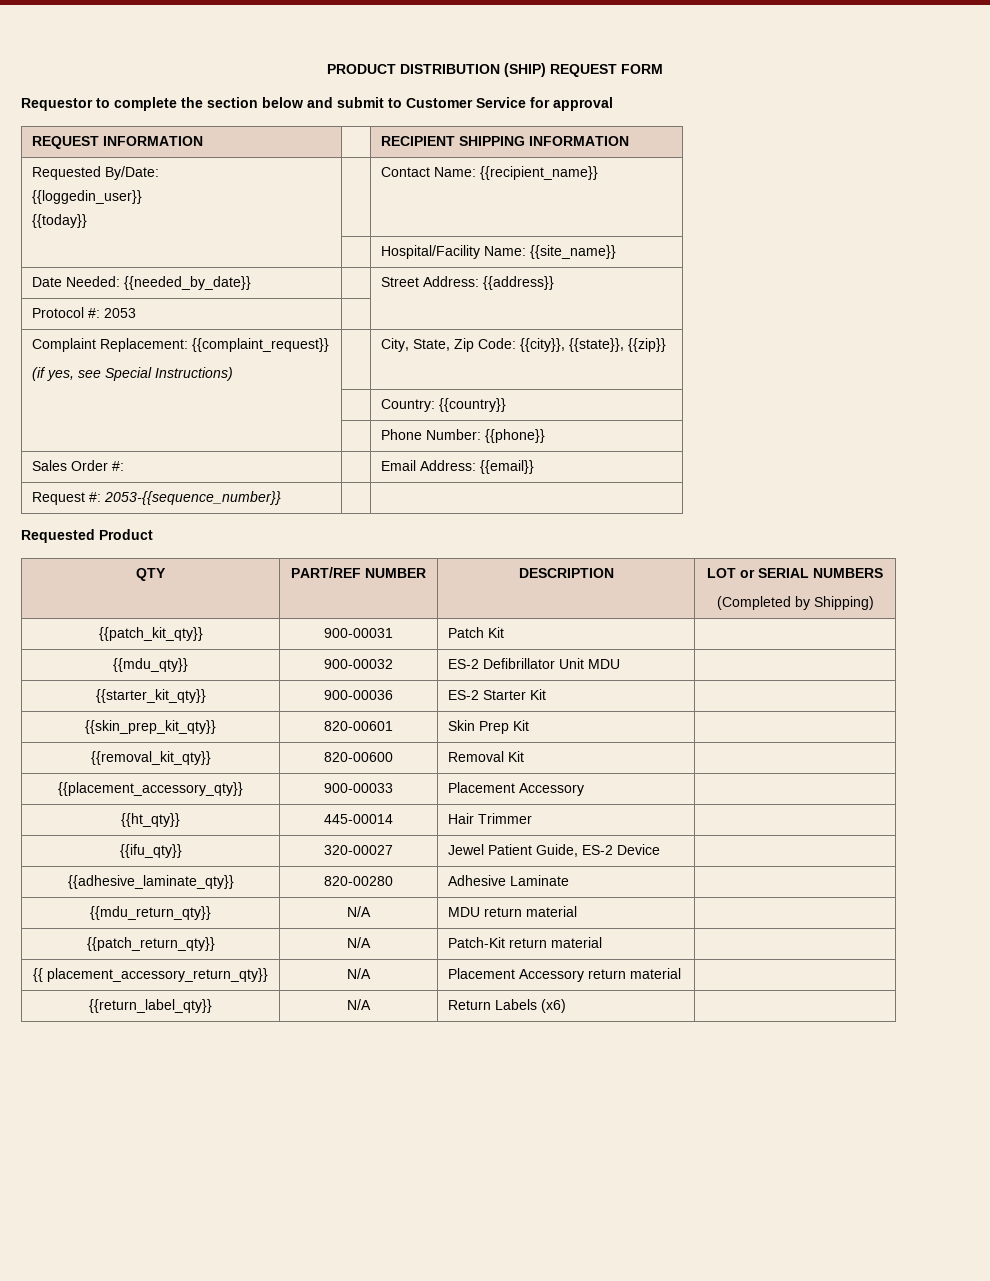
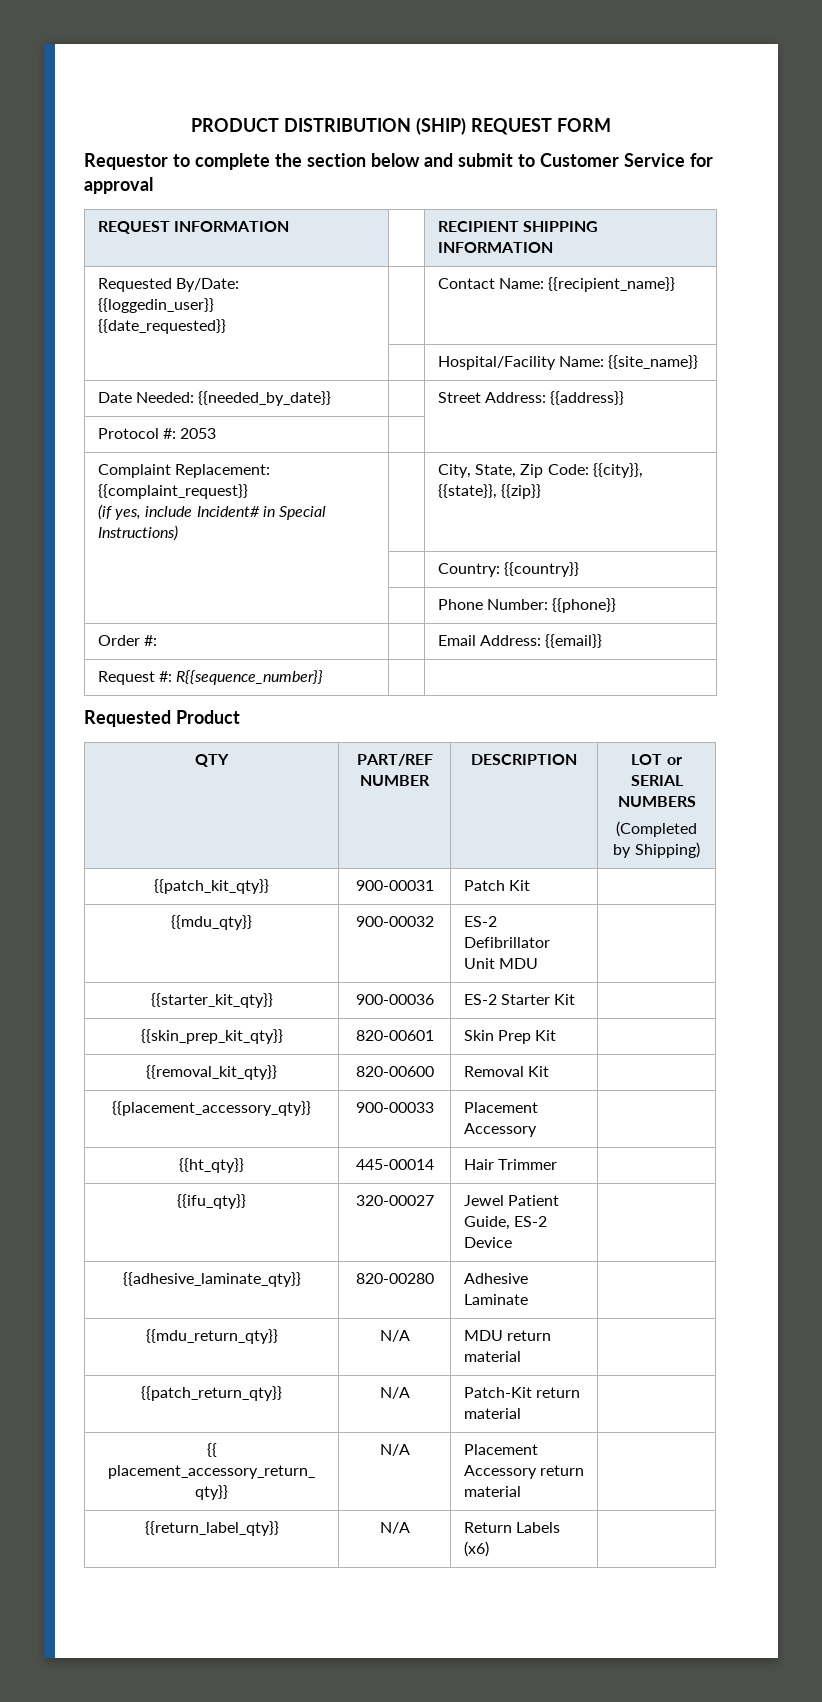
  Requested By/Date:
  {{loggedin_user}}
- {{today}} | | Contact Name: {{recipient_name}}
+ {{date_requested}} | | Contact Name: {{recipient_name}}
  Complaint Replacement: {{complaint_request}}
- (if yes, see Special Instructions) | | City, State, Zip Code: {{city}}, {{state}}, {{zip}}
+ (if yes, include Incident# in Special Instructions) | | City, State, Zip Code: {{city}}, {{state}}, {{zip}}
- Sales Order #: | | Email Address: {{email}}
+ Order #: | | Email Address: {{email}}
- Request #: 2053-{{sequence_number}} | |
+ Request #: R{{sequence_number}} | |

